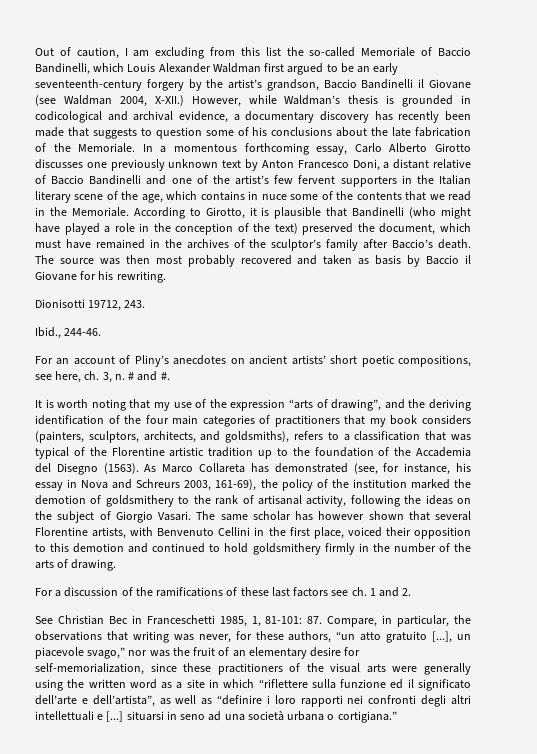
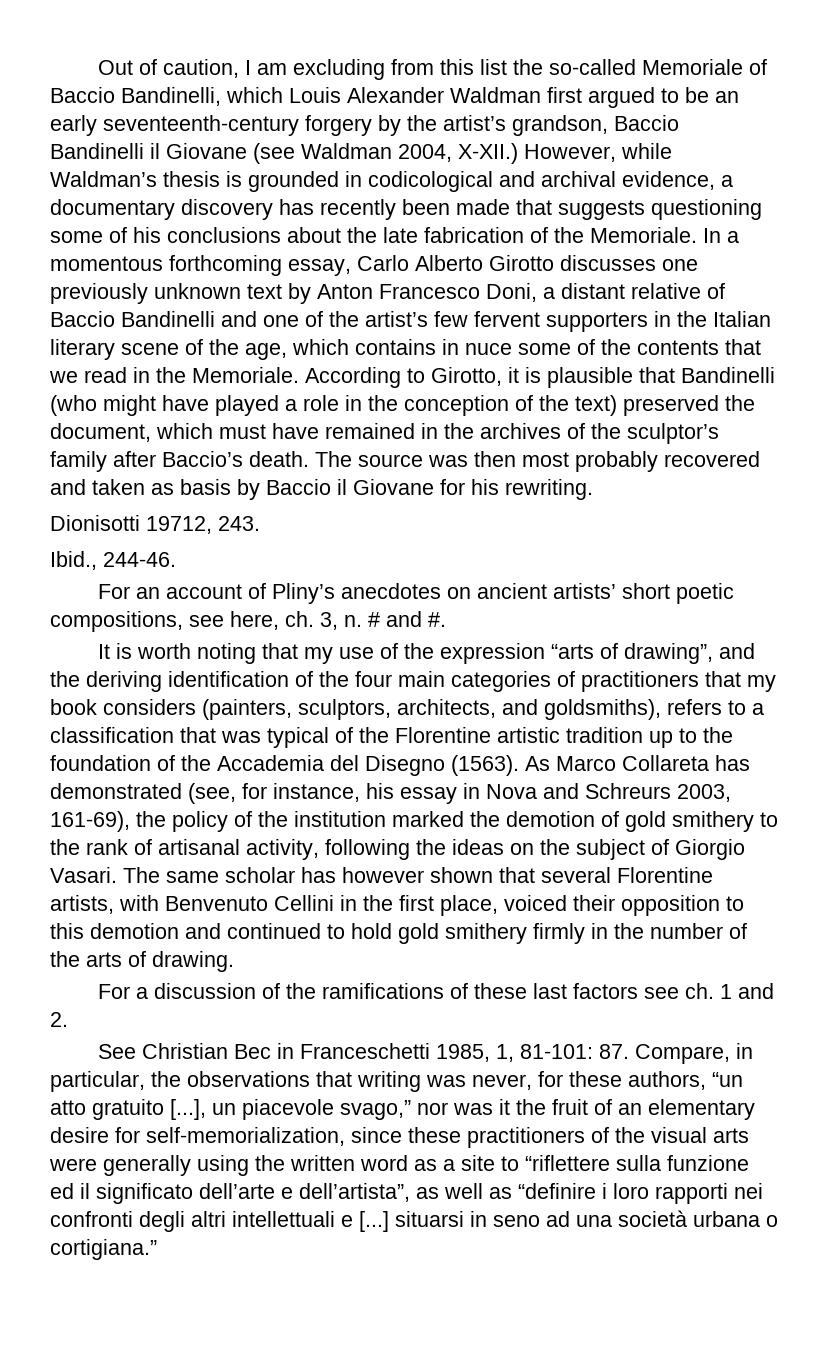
- However, while Waldman’s thesis is grounded in codicological and archival evidence, a documentary discovery has recently been made that suggests to question some of his conclusions about the late fabrication of the Memoriale.
+ However, while Waldman’s thesis is grounded in codicological and archival evidence, a documentary discovery has recently been made that suggests questioning some of his conclusions about the late fabrication of the Memoriale.
- As Marco Collareta has demonstrated (see, for instance, his essay in Nova and Schreurs 2003, 161-69), the policy of the institution marked the demotion of goldsmithery to the rank of artisanal activity, following the ideas on the subject of Giorgio Vasari.
+ As Marco Collareta has demonstrated (see, for instance, his essay in Nova and Schreurs 2003, 161-69), the policy of the institution marked the demotion of gold smithery to the rank of artisanal activity, following the ideas on the subject of Giorgio Vasari.
- The same scholar has however shown that several Florentine artists, with Benvenuto Cellini in the first place, voiced their opposition to this demotion and continued to hold goldsmithery firmly in the number of the arts of drawing.
+ The same scholar has however shown that several Florentine artists, with Benvenuto Cellini in the first place, voiced their opposition to this demotion and continued to hold gold smithery firmly in the number of the arts of drawing.
- 87. Compare, in particular, the observations that writing was never, for these authors, “un atto gratuito [...], un piacevole svago,” nor was the fruit of an elementary desire for self-memorialization, since these practitioners of the visual arts were generally using the written word as a site in which “riflettere sulla funzione ed il significato dell’arte e dell’artista”, as well as “definire i loro rapporti nei confronti degli altri intellettuali e [...] situarsi in seno ad una società urbana o cortigiana.”
+ 87. Compare, in particular, the observations that writing was never, for these authors, “un atto gratuito [...], un piacevole svago,” nor was it the fruit of an elementary desire for self-memorialization, since these practitioners of the visual arts were generally using the written word as a site to “riflettere sulla funzione ed il significato dell’arte e dell’artista”, as well as “definire i loro rapporti nei confronti degli altri intellettuali e [...] situarsi in seno ad una società urbana o cortigiana.”

